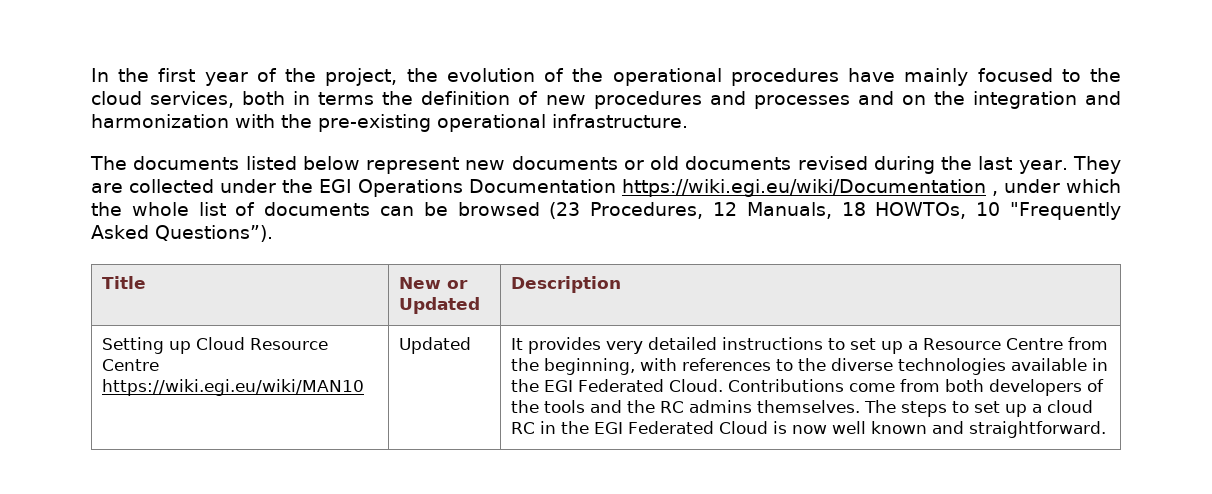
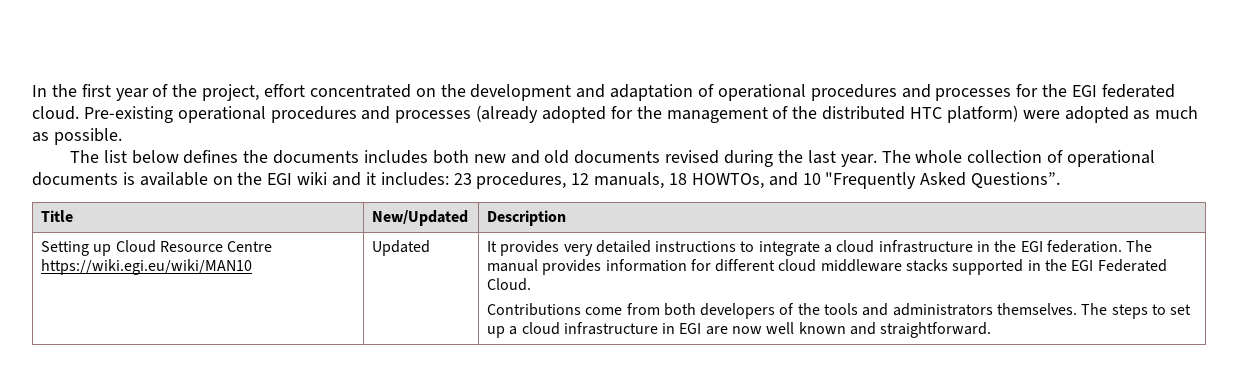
- In the first year of the project, the evolution of the operational procedures have mainly focused to the cloud services, both in terms the definition of new procedures and processes and on the integration and harmonization with the pre-existing operational infrastructure.
- The documents listed below represent new documents or old documents revised during the last year.
+ In the first year of the project, effort concentrated on the development and adaptation of operational procedures and processes for the EGI federated cloud. Pre-existing operational procedures and processes (already adopted for the management of the distributed HTC platform) were adopted as much as possible.
+ The list below defines the documents includes both new and old documents revised during the last year.
- They are collected under the EGI Operations Documentation https://wiki.egi.eu/wiki/Documentation , under which the whole list of documents can be browsed (23 Procedures, 12 Manuals, 18 HOWTOs, 10 "Frequently Asked Questions”).
+ The whole collection of operational documents is available on the EGI wiki and it includes: 23 procedures, 12 manuals, 18 HOWTOs, and 10 "Frequently Asked Questions”.
- Title | New or Updated | Description
+ Title | New/Updated | Description
- It provides very detailed instructions to set up a Resource Centre from the beginning, with references to the diverse technologies available in the EGI Federated Cloud. Contributions come from both developers of the tools and the RC admins themselves.
+ It provides very detailed instructions to integrate a cloud infrastructure in the EGI federation. The manual provides information for different cloud middleware stacks supported in the EGI Federated Cloud.
+ Contributions come from both developers of the tools and administrators themselves.
- The steps to set up a cloud RC in the EGI Federated Cloud is now well known and straightforward.
+ The steps to set up a cloud infrastructure in EGI are now well known and straightforward.

